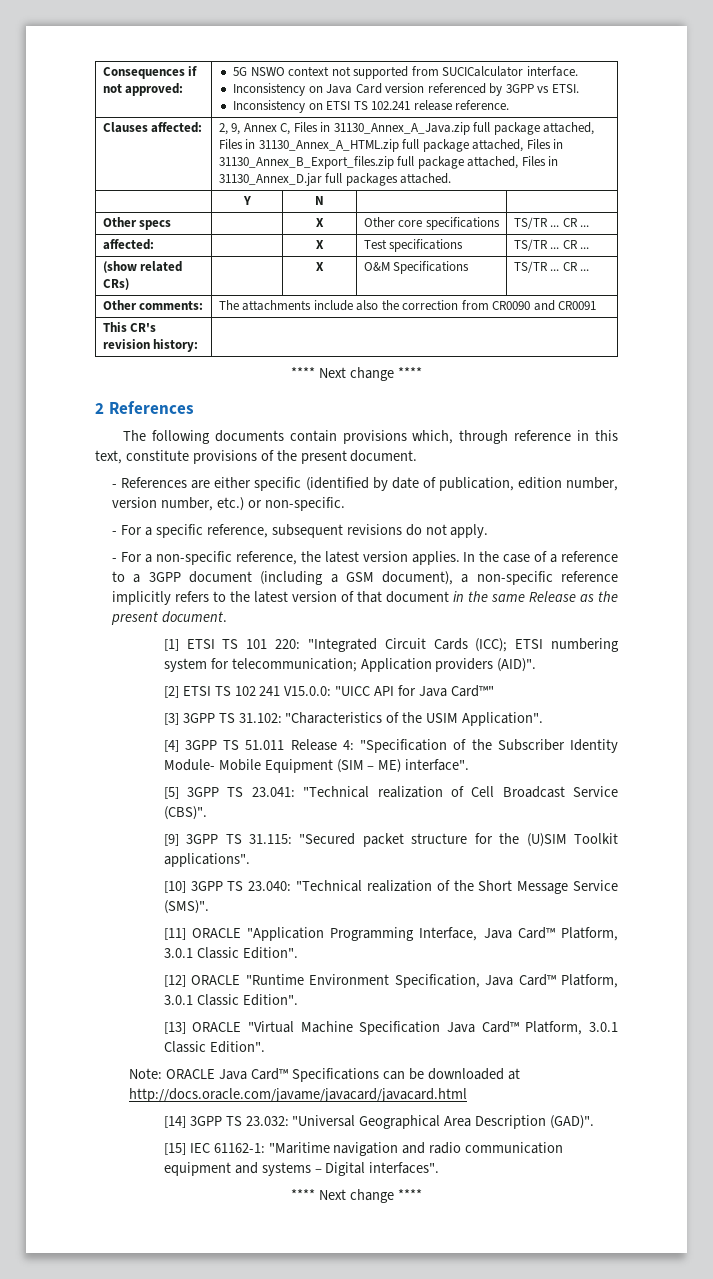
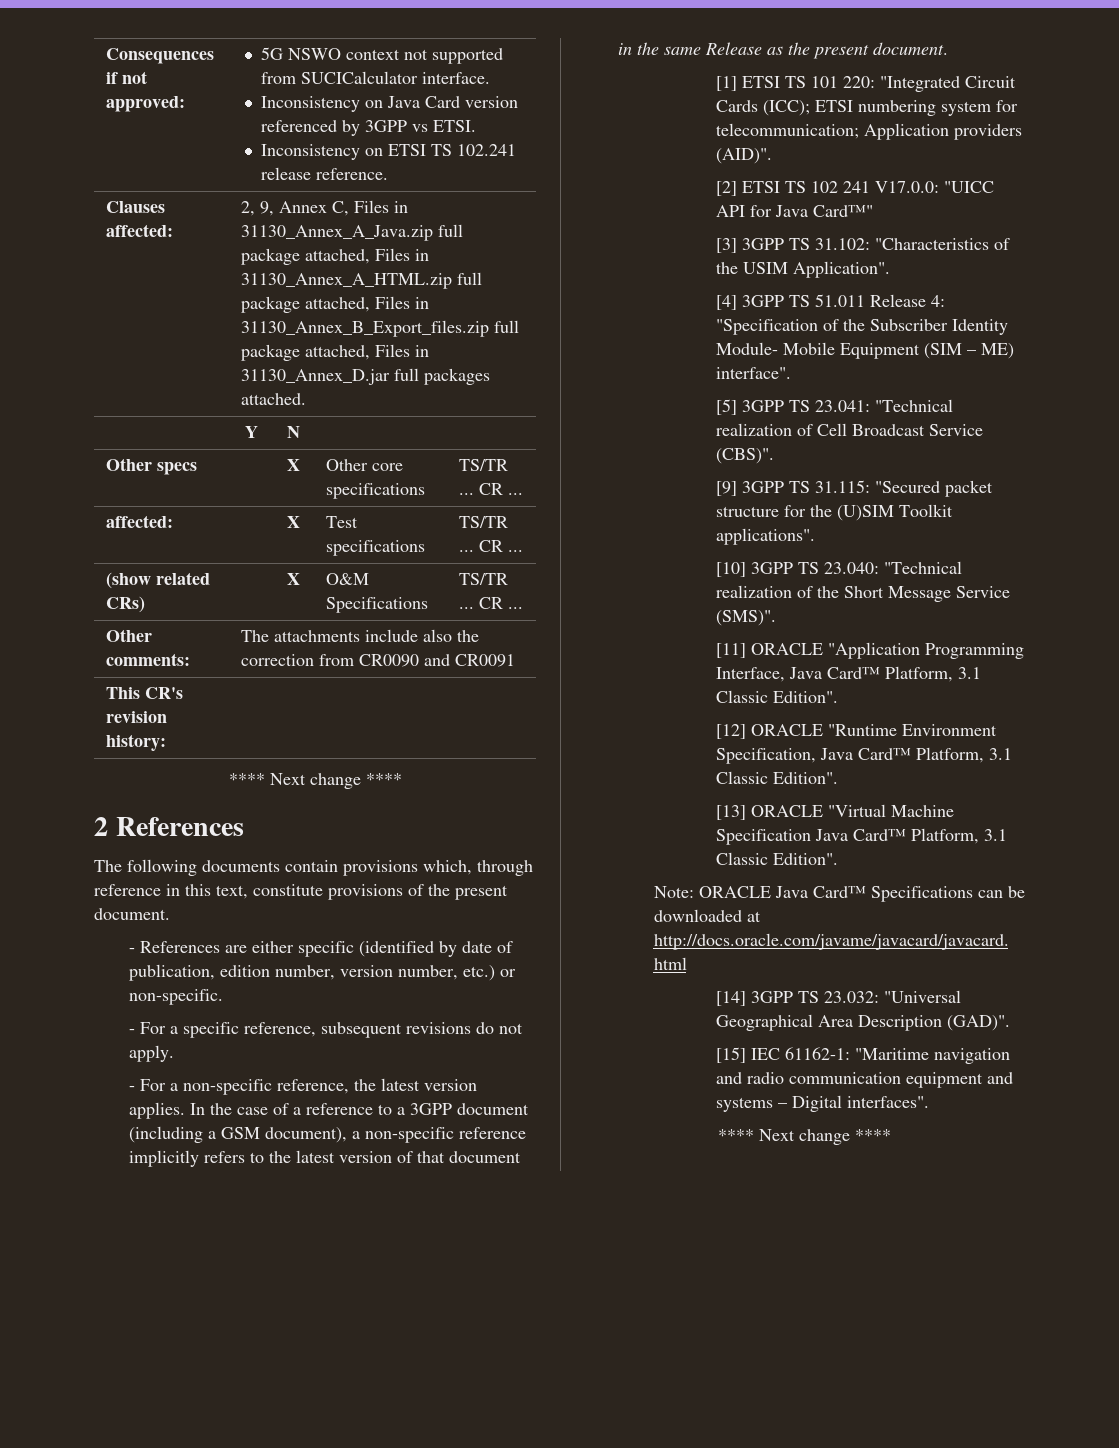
- [2] ETSI TS 102 241 V15.0.0: "UICC API for Java Card™"
+ [2] ETSI TS 102 241 V17.0.0: "UICC API for Java Card™"
- [11] ORACLE "Application Programming Interface, Java Card™ Platform, 3.0.1 Classic Edition".
+ [11] ORACLE "Application Programming Interface, Java Card™ Platform, 3.1 Classic Edition".
- [12] ORACLE "Runtime Environment Specification, Java Card™ Platform, 3.0.1 Classic Edition".
+ [12] ORACLE "Runtime Environment Specification, Java Card™ Platform, 3.1 Classic Edition".
- [13] ORACLE "Virtual Machine Specification Java Card™ Platform, 3.0.1 Classic Edition".
+ [13] ORACLE "Virtual Machine Specification Java Card™ Platform, 3.1 Classic Edition".

